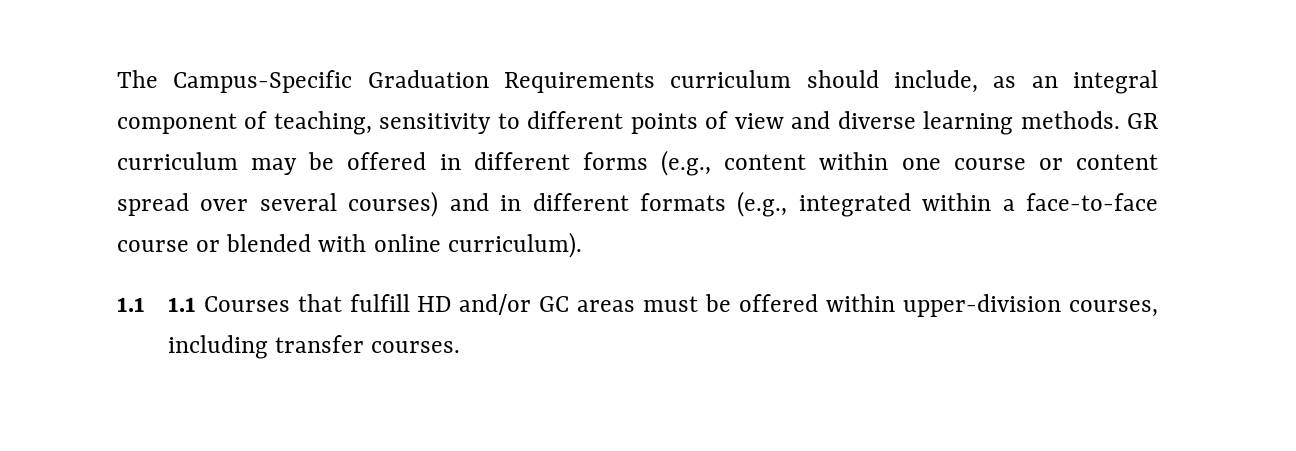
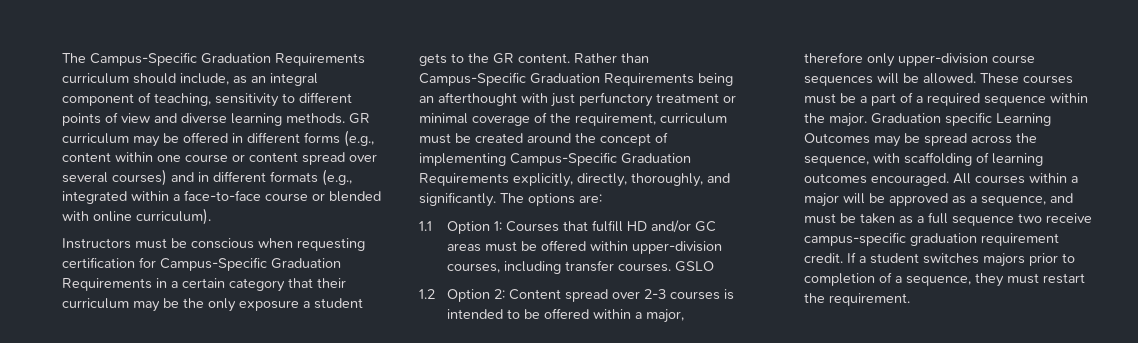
- 1.1 1.1 Courses that fulfill HD and/or GC areas must be offered within upper-division courses, including transfer courses.
+ Instructors must be conscious when requesting certification for Campus-Specific Graduation Requirements in a certain category that their curriculum may be the only exposure a student gets to the GR content. Rather than Campus-Specific Graduation Requirements being an afterthought with just perfunctory treatment or minimal coverage of the requirement, curriculum must be created around the concept of implementing Campus-Specific Graduation Requirements explicitly, directly, thoroughly, and significantly. The options are:
+ 1.1 Option 1: Courses that fulfill HD and/or GC areas must be offered within upper-division courses, including transfer courses.
+ GSLO
+ 1.2 Option 2: Content spread over 2-3 courses is intended to be offered within a major, therefore only upper-division course sequences will be allowed. These courses must be a part of a required sequence within the major. Graduation specific Learning Outcomes may be spread across the sequence, with scaffolding of learning outcomes encouraged. All courses within a major will be approved as a sequence, and must be taken as a full sequence two receive campus-specific graduation requirement credit. If a student switches majors prior to completion of a sequence, they must restart the requirement.

